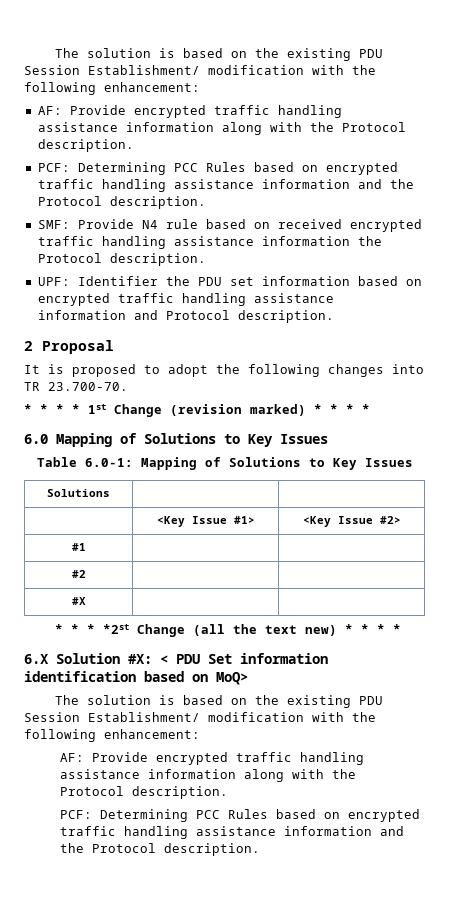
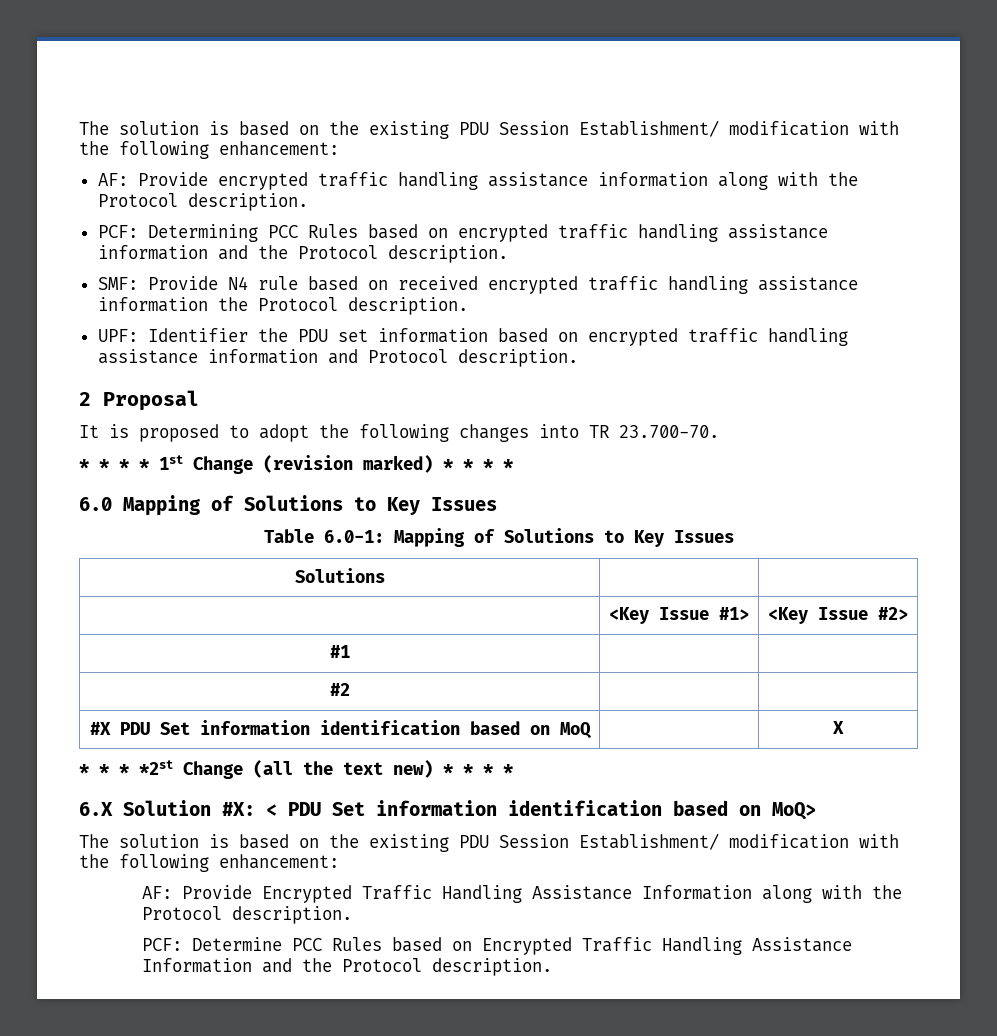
- #X | |
+ #X PDU Set information identification based on MoQ | | X
  6.X Solution #X: < PDU Set information identification based on MoQ>
  The solution is based on the existing PDU Session Establishment/ modification with the following enhancement:
- AF: Provide encrypted traffic handling assistance information along with the Protocol description.
- PCF: Determining PCC Rules based on encrypted traffic handling assistance information and the Protocol description.
+ AF: Provide Encrypted Traffic Handling Assistance Information along with the Protocol description.
+ PCF: Determine PCC Rules based on Encrypted Traffic Handling Assistance Information and the Protocol description.

